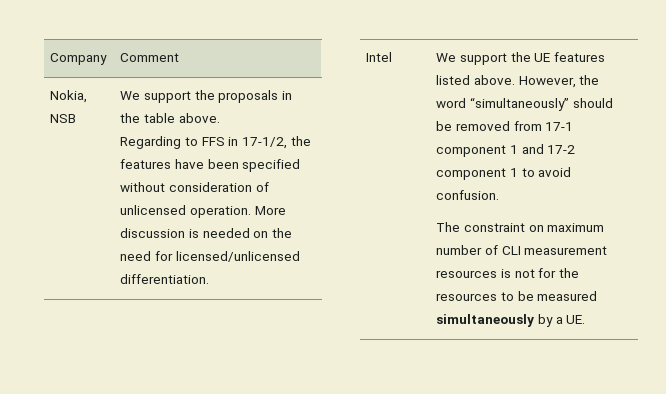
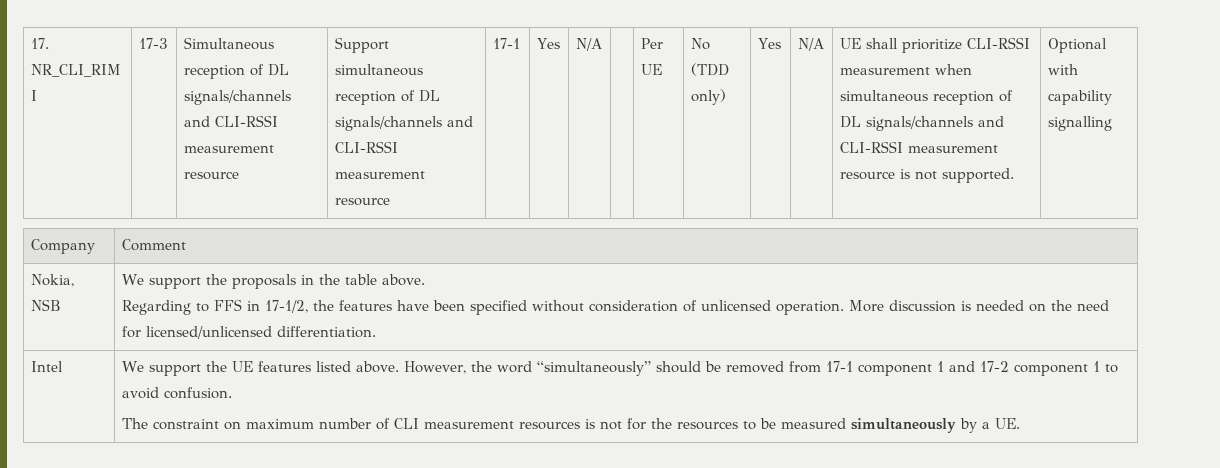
+ 17. NR_CLI_RIM I | 17-3 | Simultaneous reception of DL signals/channels and CLI-RSSI measurement resource | Support simultaneous reception of DL signals/channels and CLI-RSSI measurement resource | 17-1 | Yes | N/A | | Per UE | No (TDD only) | Yes | N/A | UE shall prioritize CLI-RSSI measurement when simultaneous reception of DL signals/channels and CLI-RSSI measurement resource is not supported. | Optional with capability signalling

